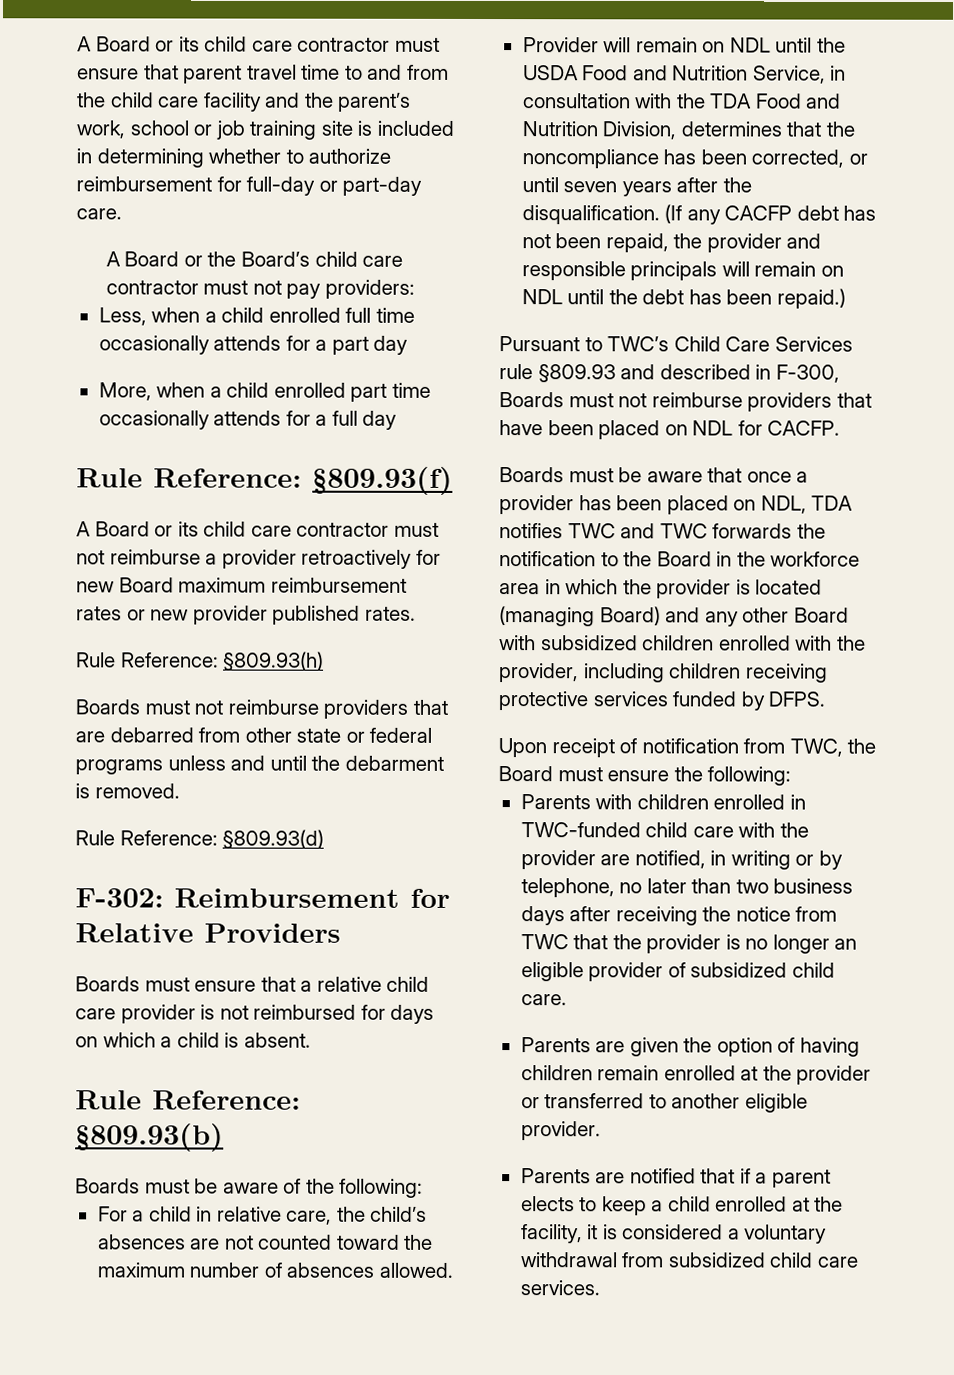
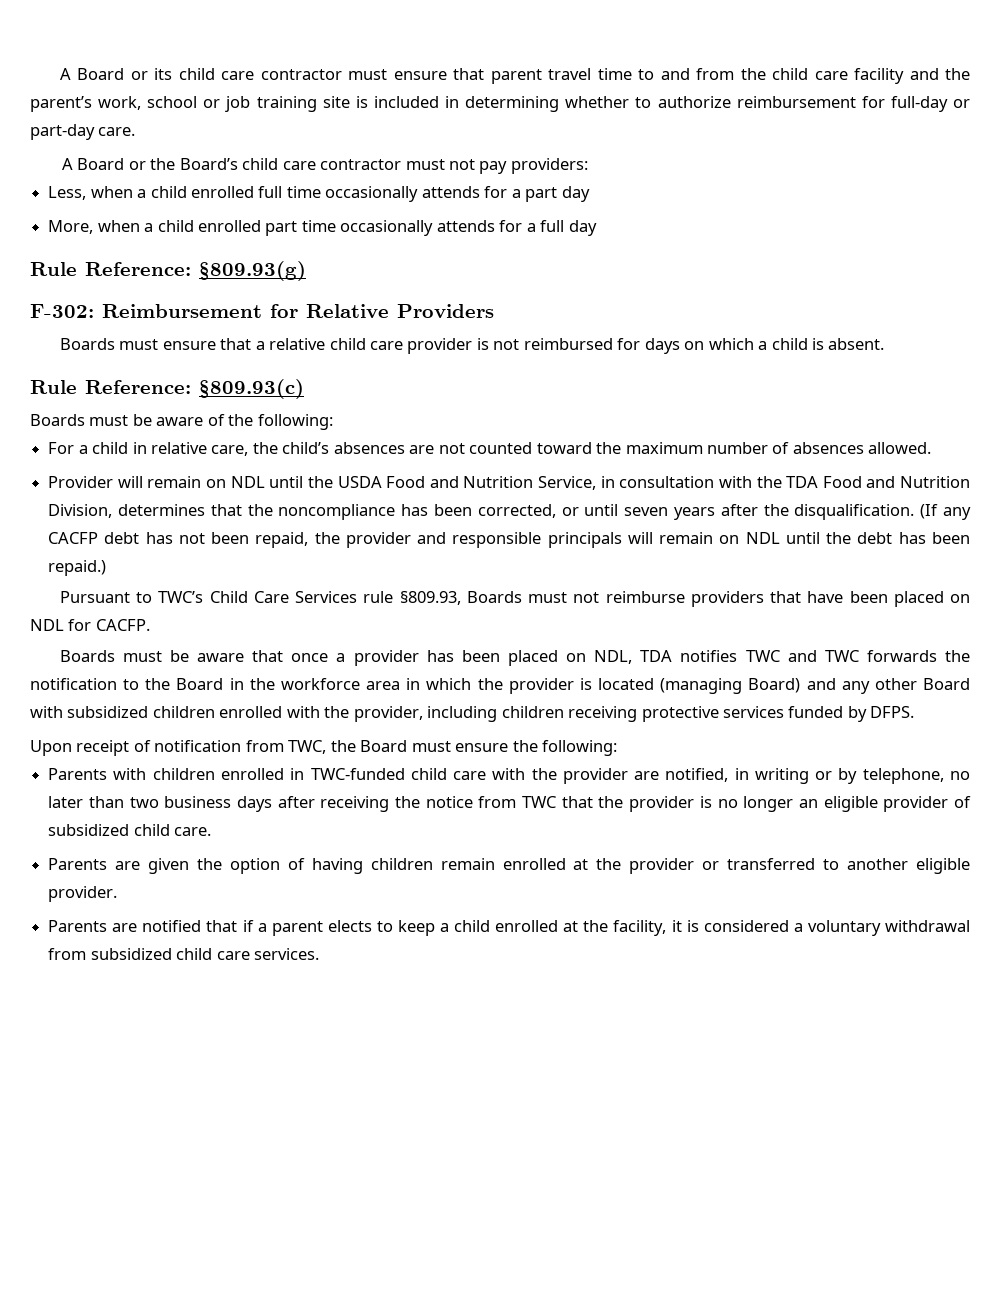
- Rule Reference: §809.93(f)
- A Board or its child care contractor must not reimburse a provider retroactively for new Board maximum reimbursement rates or new provider published rates.
- Rule Reference: §809.93(h)
- Boards must not reimburse providers that are debarred from other state or federal programs unless and until the debarment is removed.
- Rule Reference: §809.93(d)
+ Rule Reference: §809.93(g)
- Rule Reference: §809.93(b)
+ Rule Reference: §809.93(c)
- Pursuant to TWC’s Child Care Services rule §809.93 and described in F-300, Boards must not reimburse providers that have been placed on NDL for CACFP.
+ Pursuant to TWC’s Child Care Services rule §809.93, Boards must not reimburse providers that have been placed on NDL for CACFP.

